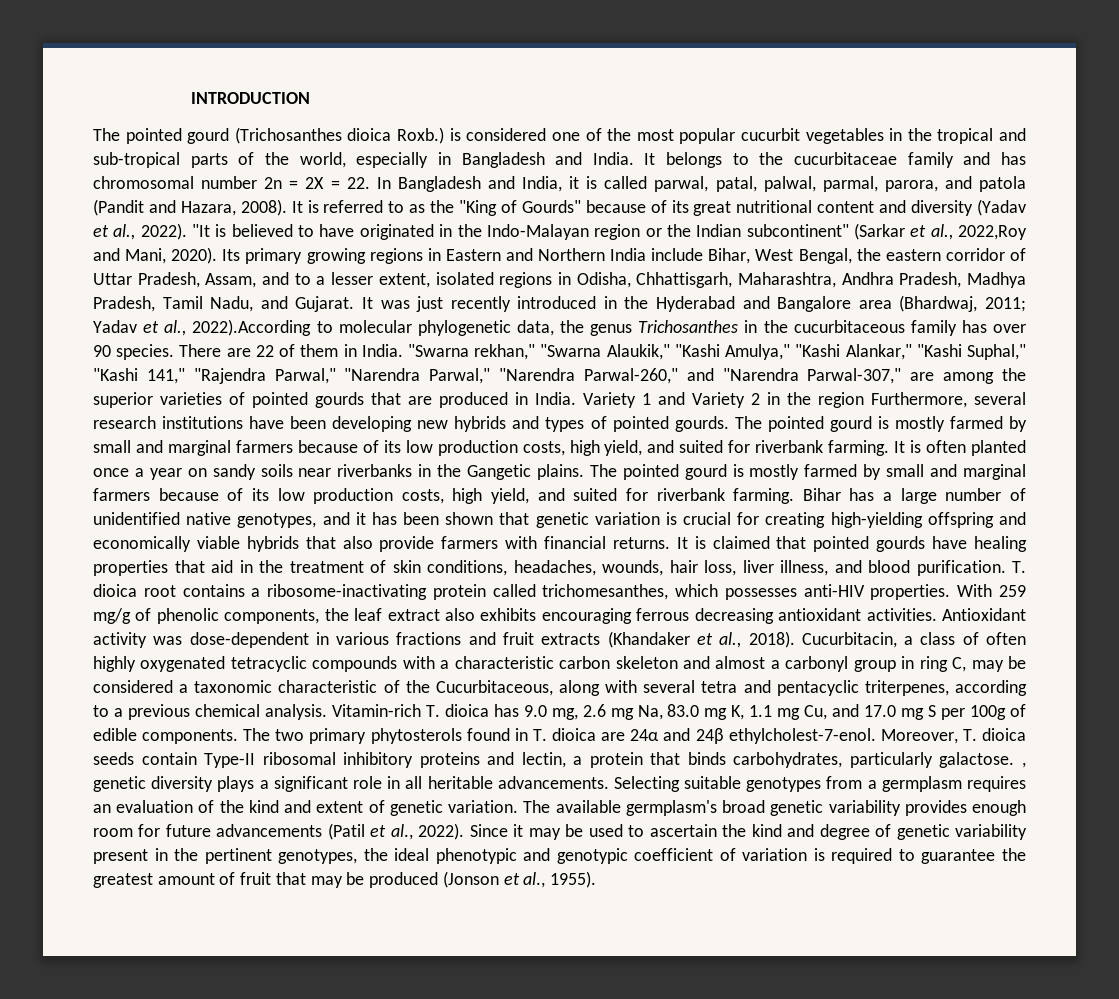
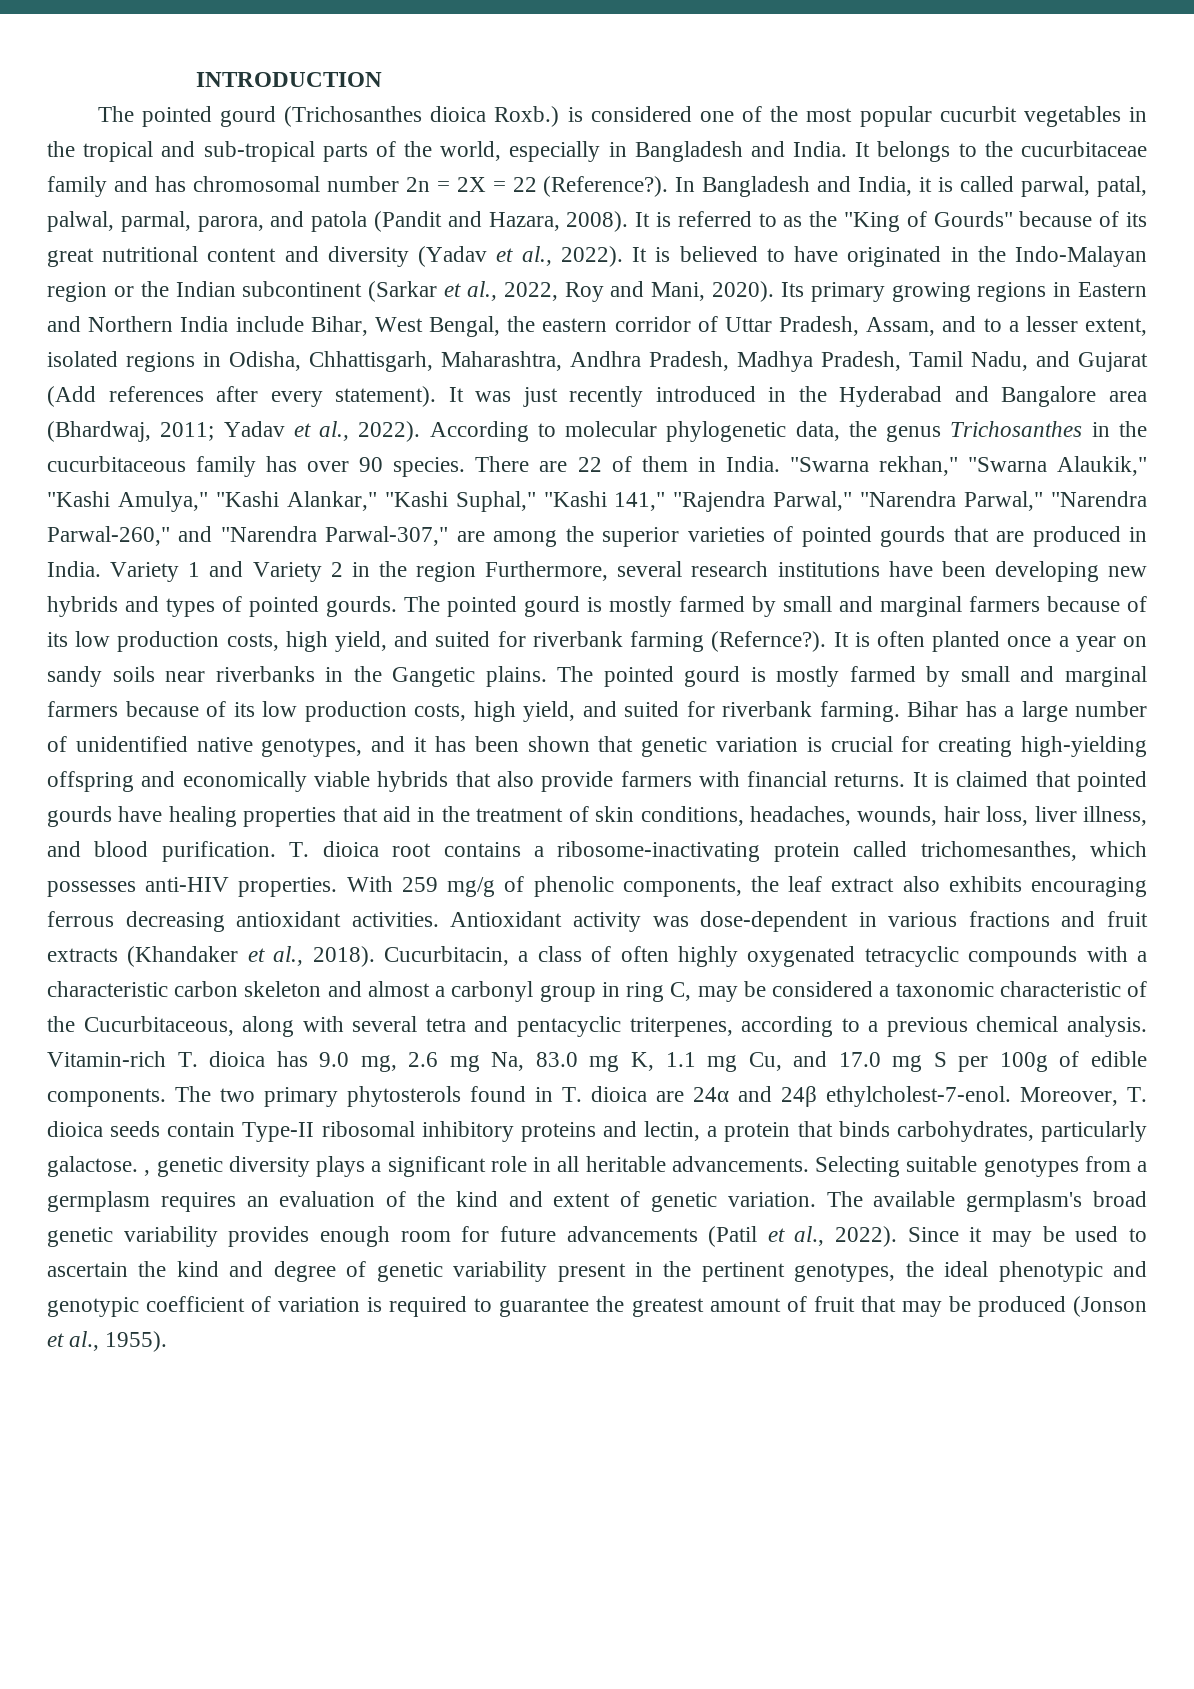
- It belongs to the cucurbitaceae family and has chromosomal number 2n = 2X = 22. In Bangladesh and India, it is called parwal, patal, palwal, parmal, parora, and patola (Pandit and Hazara, 2008).
+ It belongs to the cucurbitaceae family and has chromosomal number 2n = 2X = 22 (Reference?). In Bangladesh and India, it is called parwal, patal, palwal, parmal, parora, and patola (Pandit and Hazara, 2008).
- "It is believed to have originated in the Indo-Malayan region or the Indian subcontinent" (Sarkar et al., 2022,Roy and Mani, 2020).
+ It is believed to have originated in the Indo-Malayan region or the Indian subcontinent (Sarkar et al., 2022, Roy and Mani, 2020).
- Its primary growing regions in Eastern and Northern India include Bihar, West Bengal, the eastern corridor of Uttar Pradesh, Assam, and to a lesser extent, isolated regions in Odisha, Chhattisgarh, Maharashtra, Andhra Pradesh, Madhya Pradesh, Tamil Nadu, and Gujarat.
+ Its primary growing regions in Eastern and Northern India include Bihar, West Bengal, the eastern corridor of Uttar Pradesh, Assam, and to a lesser extent, isolated regions in Odisha, Chhattisgarh, Maharashtra, Andhra Pradesh, Madhya Pradesh, Tamil Nadu, and Gujarat (Add references after every statement).
- It was just recently introduced in the Hyderabad and Bangalore area (Bhardwaj, 2011; Yadav et al., 2022).According to molecular phylogenetic data, the genus Trichosanthes in the cucurbitaceous family has over 90 species.
+ It was just recently introduced in the Hyderabad and Bangalore area (Bhardwaj, 2011; Yadav et al., 2022). According to molecular phylogenetic data, the genus Trichosanthes in the cucurbitaceous family has over 90 species.
- Variety 1 and Variety 2 in the region Furthermore, several research institutions have been developing new hybrids and types of pointed gourds. The pointed gourd is mostly farmed by small and marginal farmers because of its low production costs, high yield, and suited for riverbank farming.
+ Variety 1 and Variety 2 in the region Furthermore, several research institutions have been developing new hybrids and types of pointed gourds. The pointed gourd is mostly farmed by small and marginal farmers because of its low production costs, high yield, and suited for riverbank farming (Refernce?).

